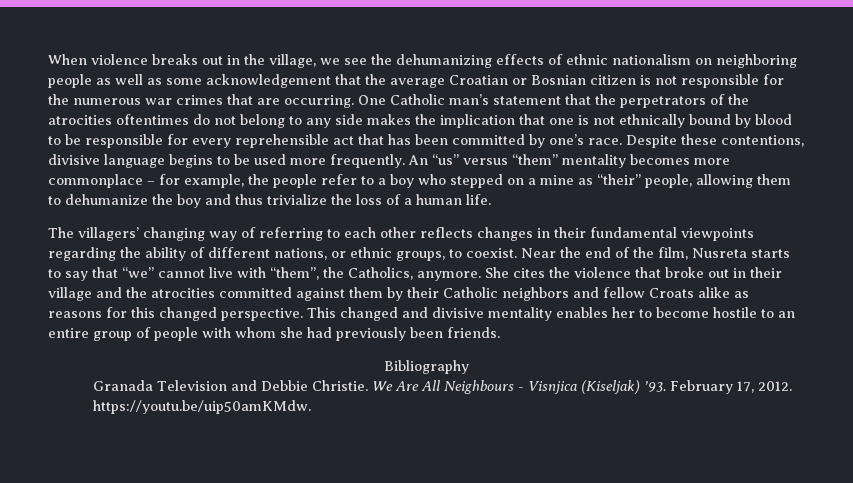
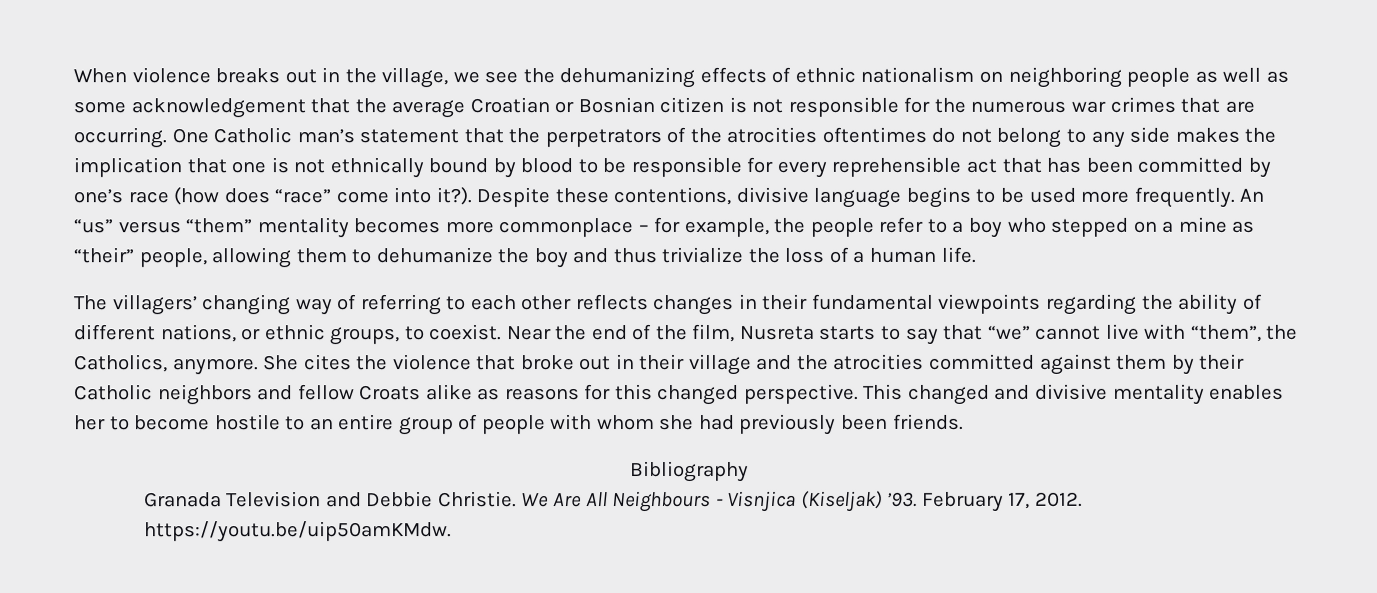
- One Catholic man’s statement that the perpetrators of the atrocities oftentimes do not belong to any side makes the implication that one is not ethnically bound by blood to be responsible for every reprehensible act that has been committed by one’s race.
+ One Catholic man’s statement that the perpetrators of the atrocities oftentimes do not belong to any side makes the implication that one is not ethnically bound by blood to be responsible for every reprehensible act that has been committed by one’s race (how does “race” come into it?).

